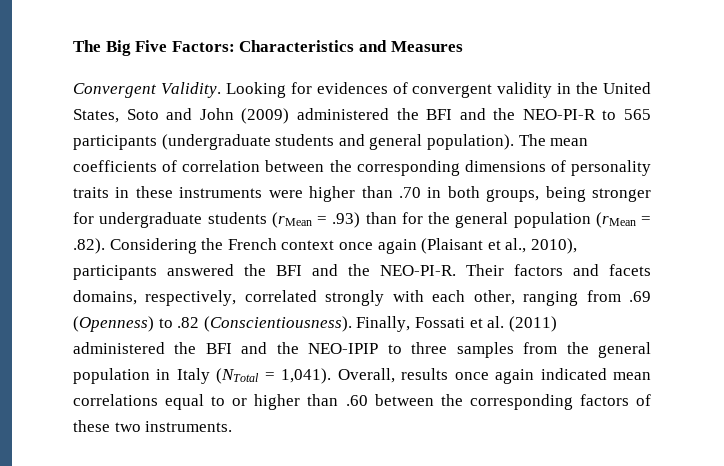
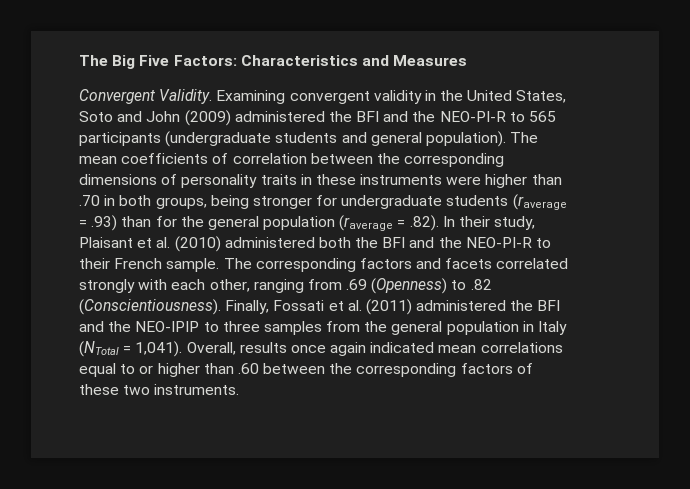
- Looking for evidences of convergent validity in the United States, Soto and John (2009) administered the BFI and the NEO-PI-R to 565 participants (undergraduate students and general population).
+ Examining convergent validity in the United States, Soto and John (2009) administered the BFI and the NEO-PI-R to 565 participants (undergraduate students and general population).
- The mean coefficients of correlation between the corresponding dimensions of personality traits in these instruments were higher than .70 in both groups, being stronger for undergraduate students (rMean = .93) than for the general population (rMean = .82). Considering the French context once again (Plaisant et al., 2010), participants answered the BFI and the NEO-PI-R. Their factors and facets domains, respectively, correlated strongly with each other, ranging from .69 (Openness) to .82 (Conscientiousness).
+ The mean coefficients of correlation between the corresponding dimensions of personality traits in these instruments were higher than .70 in both groups, being stronger for undergraduate students (raverage = .93) than for the general population (raverage = .82). In their study, Plaisant et al. (2010) administered both the BFI and the NEO-PI-R to their French sample. The corresponding factors and facets correlated strongly with each other, ranging from .69 (Openness) to .82 (Conscientiousness).

